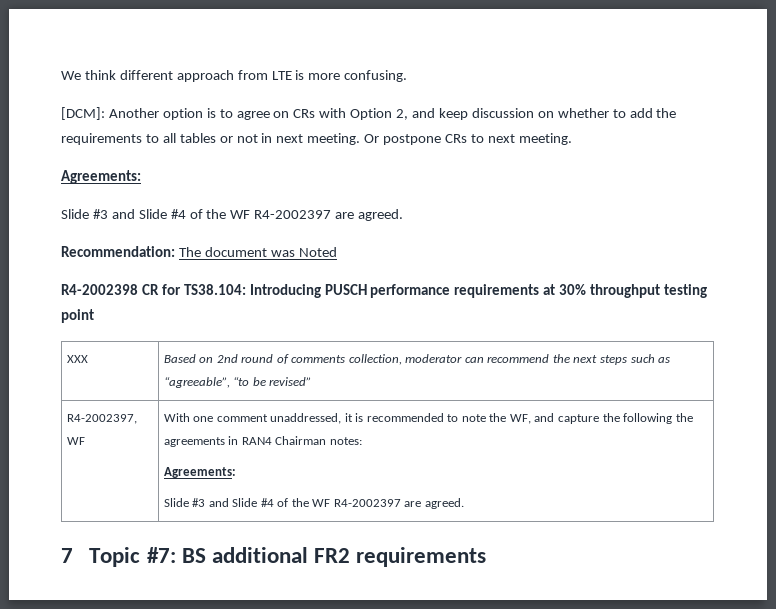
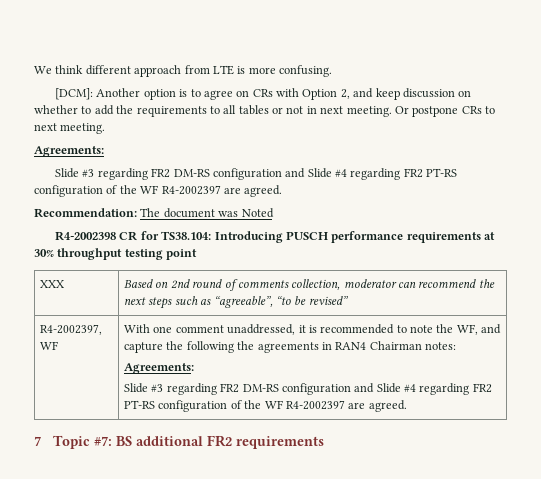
  Or postpone CRs to next meeting.
  Agreements:
- Slide #3 and Slide #4 of the WF R4-2002397 are agreed.
+ Slide #3 regarding FR2 DM-RS configuration and Slide #4 regarding FR2 PT-RS configuration of the WF R4-2002397 are agreed.
  With one comment unaddressed, it is recommended to note the WF, and capture the following the agreements in RAN4 Chairman notes:
  Agreements:
- Slide #3 and Slide #4 of the WF R4-2002397 are agreed.
+ Slide #3 regarding FR2 DM-RS configuration and Slide #4 regarding FR2 PT-RS configuration of the WF R4-2002397 are agreed.

